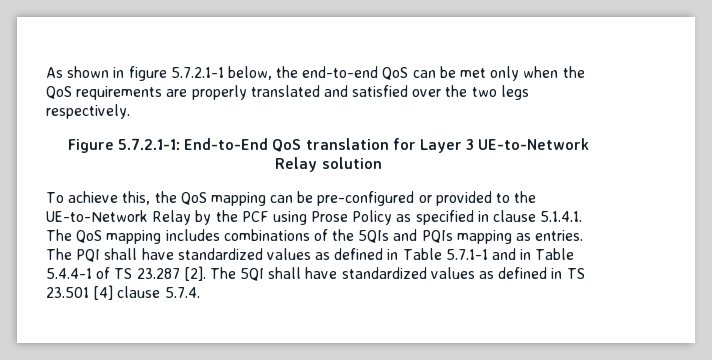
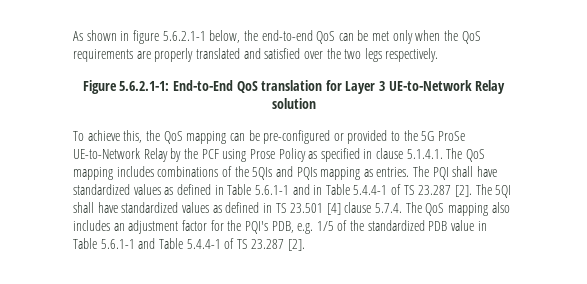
- As shown in figure 5.7.2.1-1 below, the end-to-end QoS can be met only when the QoS requirements are properly translated and satisfied over the two legs respectively.
+ As shown in figure 5.6.2.1-1 below, the end-to-end QoS can be met only when the QoS requirements are properly translated and satisfied over the two legs respectively.
- Figure 5.7.2.1-1: End-to-End QoS translation for Layer 3 UE-to-Network Relay solution
+ Figure 5.6.2.1-1: End-to-End QoS translation for Layer 3 UE-to-Network Relay solution
- To achieve this, the QoS mapping can be pre-configured or provided to the UE-to-Network Relay by the PCF using Prose Policy as specified in clause 5.1.4.1. The QoS mapping includes combinations of the 5QIs and PQIs mapping as entries.
+ To achieve this, the QoS mapping can be pre-configured or provided to the 5G ProSe UE-to-Network Relay by the PCF using Prose Policy as specified in clause 5.1.4.1. The QoS mapping includes combinations of the 5QIs and PQIs mapping as entries.
- The PQI shall have standardized values as defined in Table 5.7.1-1 and in Table 5.4.4-1 of TS 23.287 [2].
+ The PQI shall have standardized values as defined in Table 5.6.1-1 and in Table 5.4.4-1 of TS 23.287 [2].
- The 5QI shall have standardized values as defined in TS 23.501 [4] clause 5.7.4.
+ The 5QI shall have standardized values as defined in TS 23.501 [4] clause 5.7.4. The QoS mapping also includes an adjustment factor for the PQI's PDB, e.g. 1/5 of the standardized PDB value in Table 5.6.1-1 and Table 5.4.4-1 of TS 23.287 [2].

